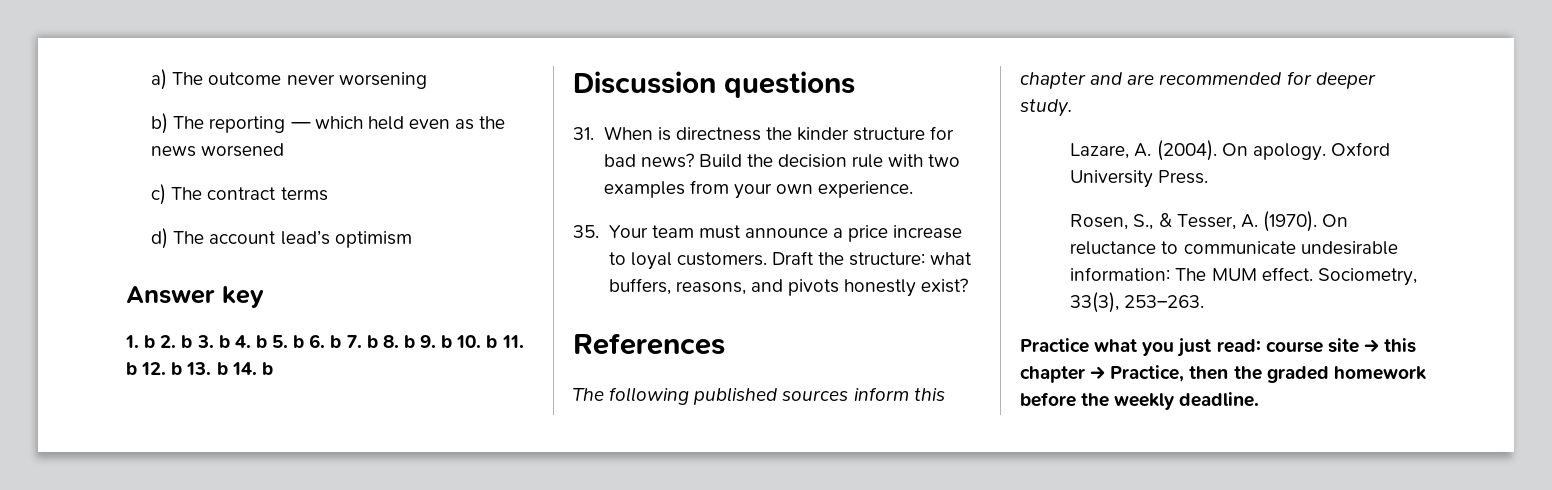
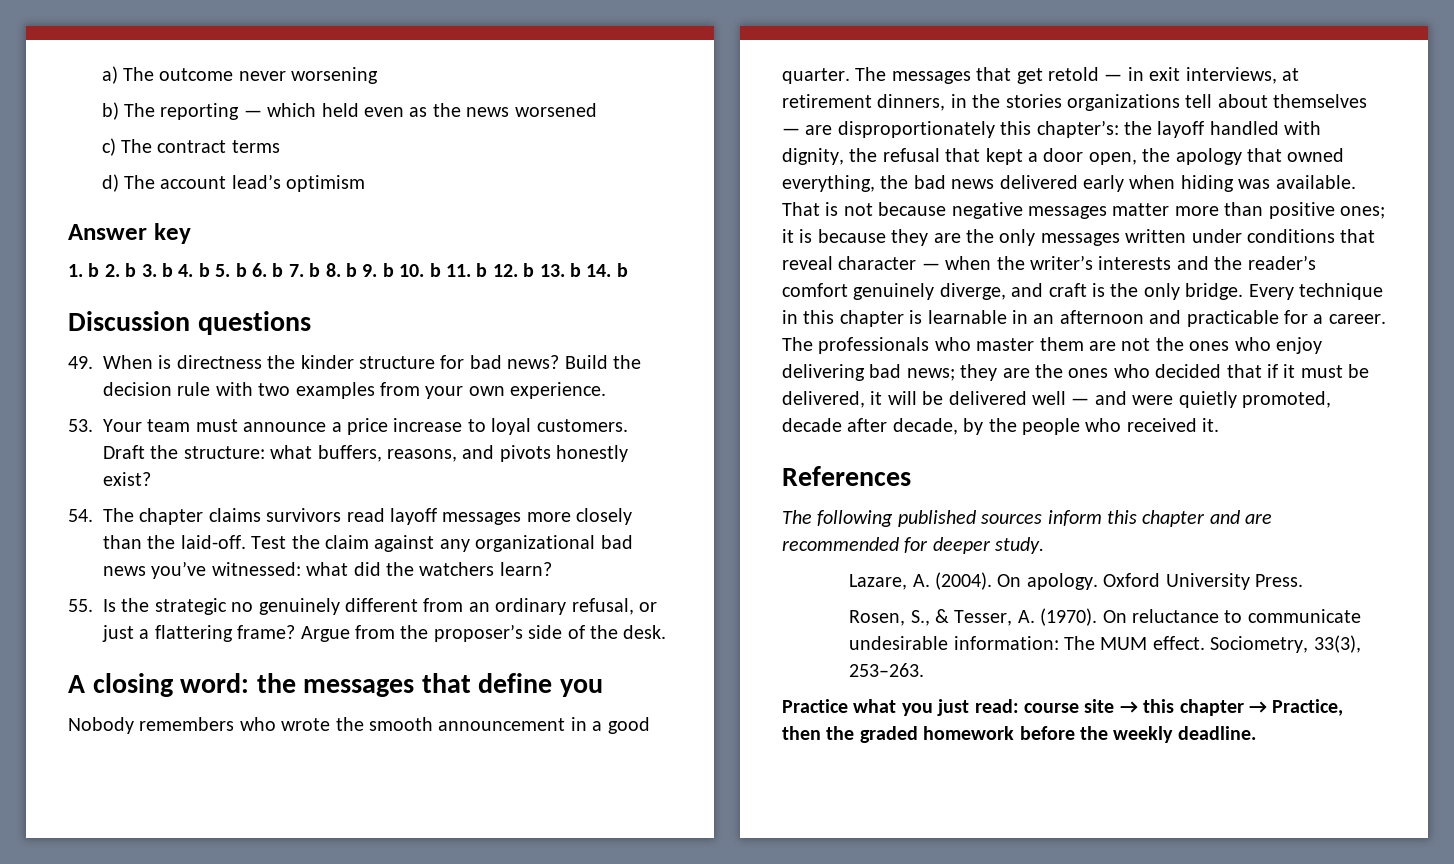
- 31. When is directness the kinder structure for bad news?
+ 49. When is directness the kinder structure for bad news?
- 35. Your team must announce a price increase to loyal customers.
+ 53. Your team must announce a price increase to loyal customers.
+ 54. The chapter claims survivors read layoff messages more closely than the laid-off. Test the claim against any organizational bad news you’ve witnessed: what did the watchers learn?
+ 55. Is the strategic no genuinely different from an ordinary refusal, or just a flattering frame? Argue from the proposer’s side of the desk.
+ A closing word: the messages that define you
+ Nobody remembers who wrote the smooth announcement in a good quarter. The messages that get retold — in exit interviews, at retirement dinners, in the stories organizations tell about themselves — are disproportionately this chapter’s: the layoff handled with dignity, the refusal that kept a door open, the apology that owned everything, the bad news delivered early when hiding was available. That is not because negative messages matter more than positive ones; it is because they are the only messages written under conditions that reveal character — when the writer’s interests and the reader’s comfort genuinely diverge, and craft is the only bridge. Every technique in this chapter is learnable in an afternoon and practicable for a career. The professionals who master them are not the ones who enjoy delivering bad news; they are the ones who decided that if it must be delivered, it will be delivered well — and were quietly promoted, decade after decade, by the people who received it.

